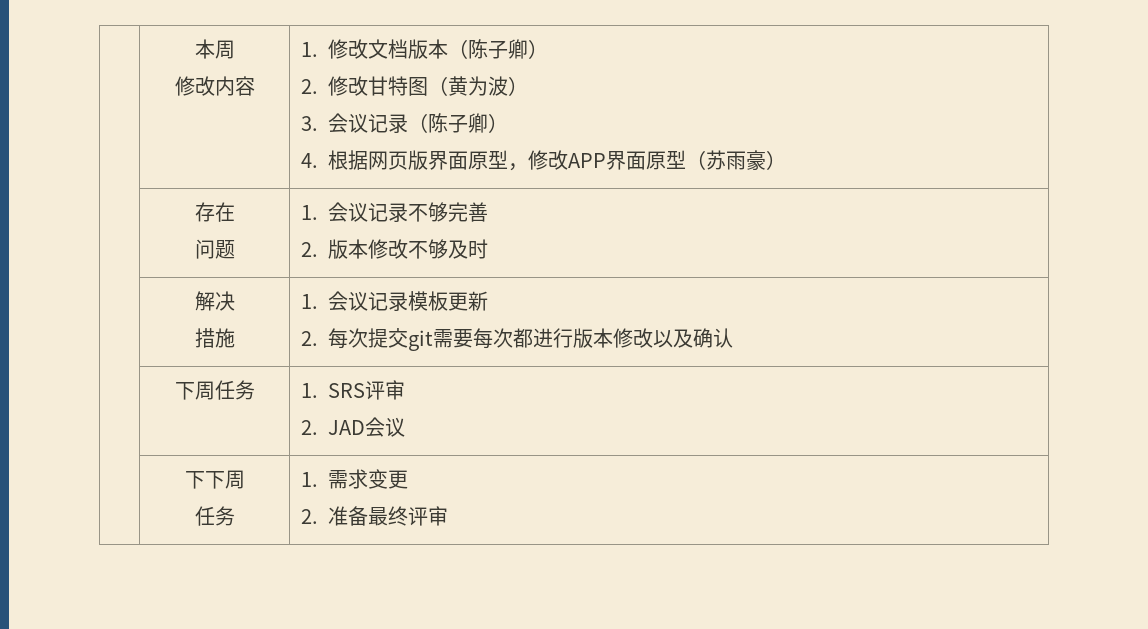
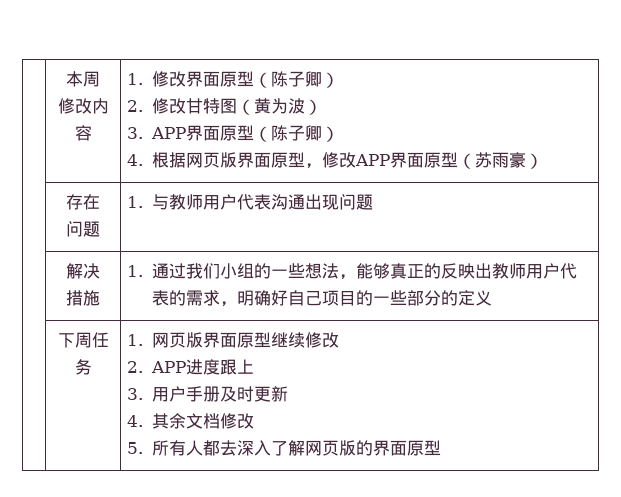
  | 本周
- 修改内容 | 1.修改文档版本（陈子卿）
+ 修改内容 | 1.修改界面原型（陈子卿）
  2.修改甘特图（黄为波）
- 3.会议记录（陈子卿）
+ 3. APP界面原型（陈子卿）
  | 存在
- 问题 | 1.会议记录不够完善
- 2.版本修改不够及时
+ 问题 | 1.与教师用户代表沟通出现问题
  | 解决
- 措施 | 1.会议记录模板更新
- 2.每次提交git需要每次都进行版本修改以及确认
- | 下周任务 | 1. SRS评审
- 2. JAD会议
- | 下下周
- 任务 | 1.需求变更
- 2.准备最终评审
+ 措施 | 1.通过我们小组的一些想法，能够真正的反映出教师用户代表的需求，明确好自己项目的一些部分的定义
+ | 下周任务 | 1.网页版界面原型继续修改
+ 2. APP进度跟上
+ 3.用户手册及时更新
+ 4.其余文档修改
+ 5.所有人都去深入了解网页版的界面原型

